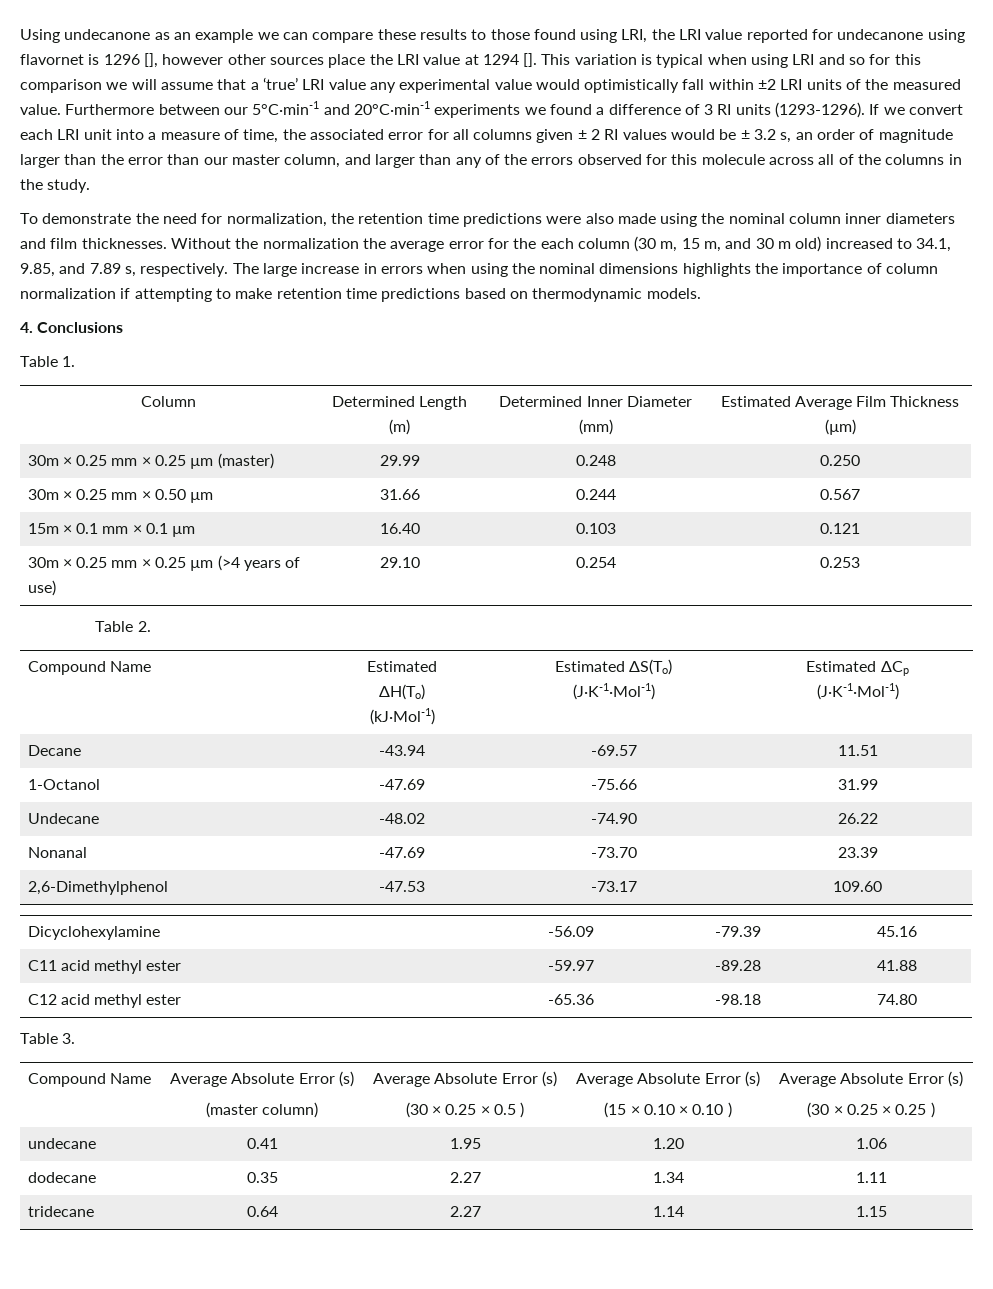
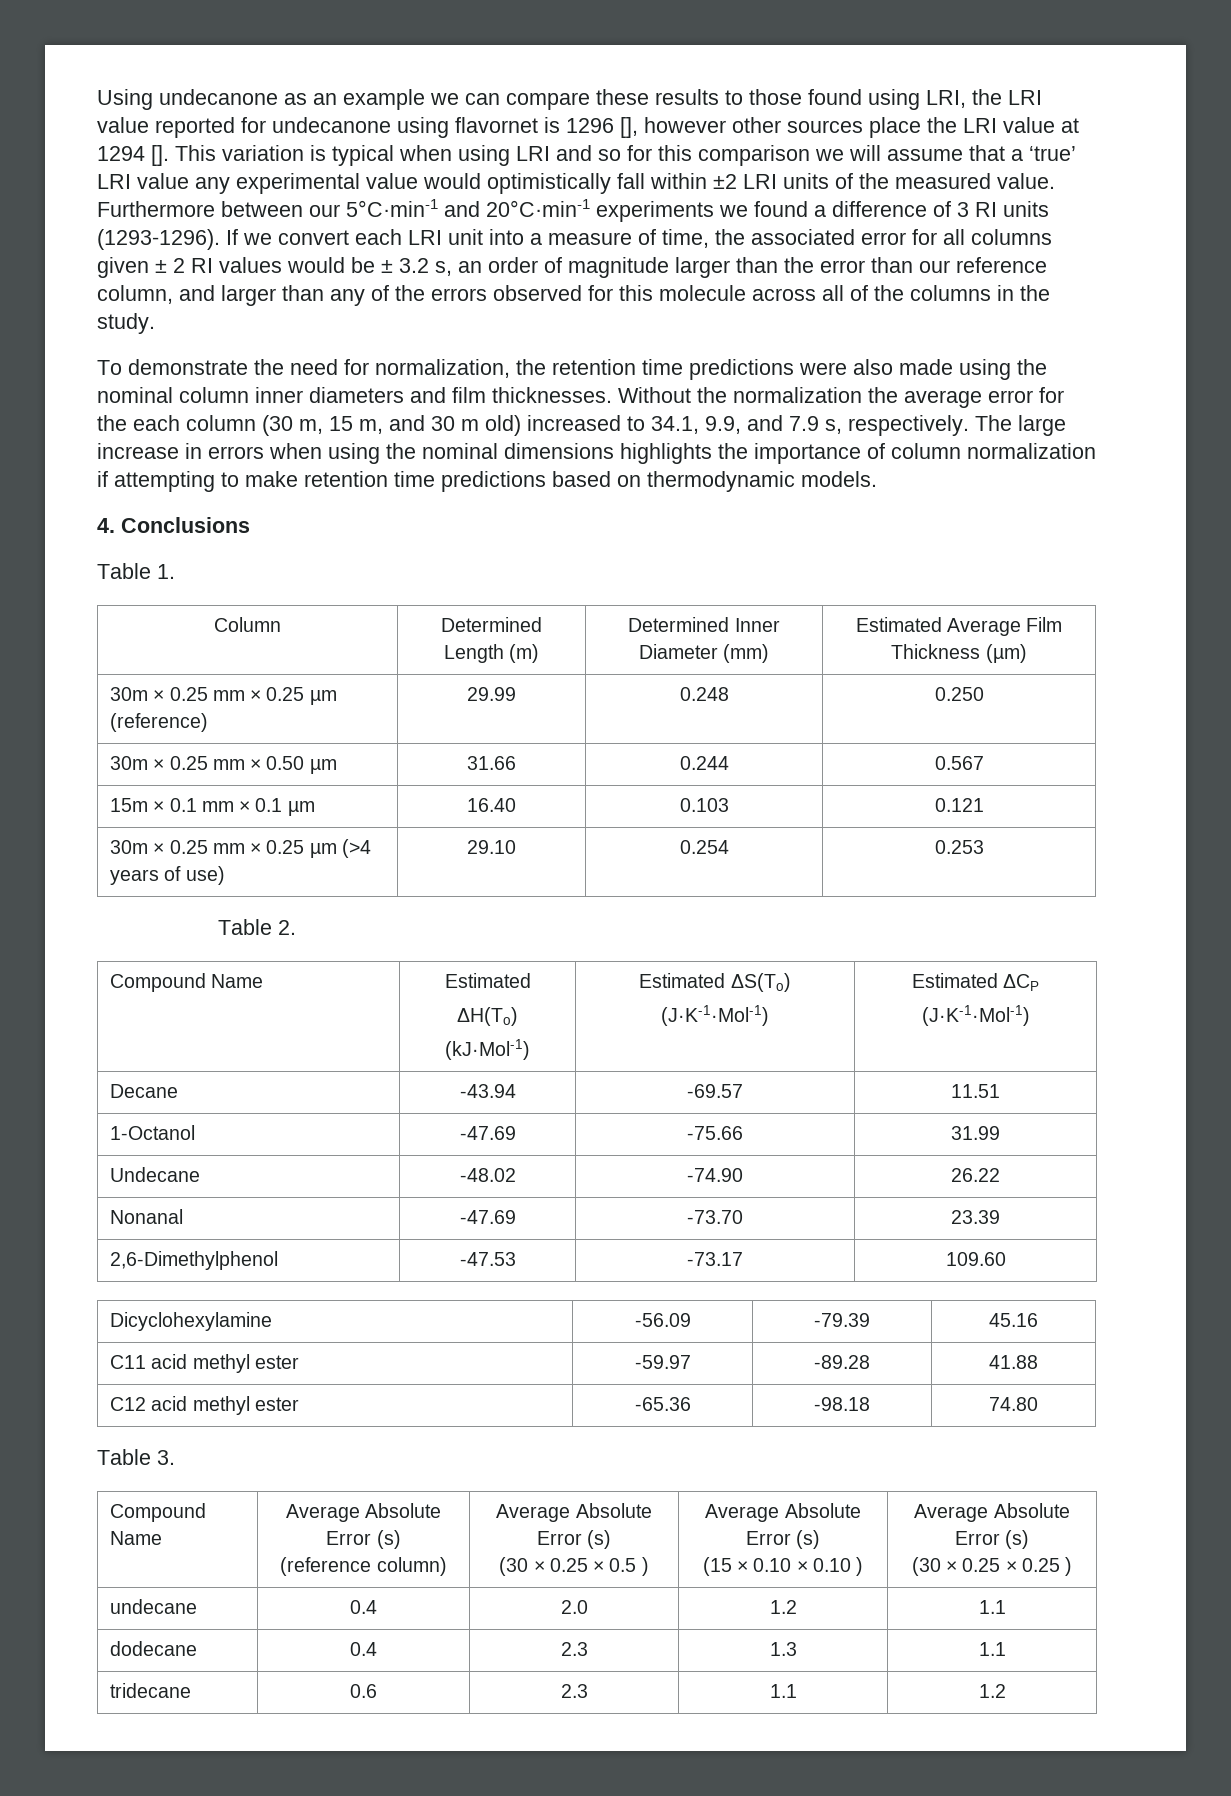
- If we convert each LRI unit into a measure of time, the associated error for all columns given ± 2 RI values would be ± 3.2 s, an order of magnitude larger than the error than our master column, and larger than any of the errors observed for this molecule across all of the columns in the study.
+ If we convert each LRI unit into a measure of time, the associated error for all columns given ± 2 RI values would be ± 3.2 s, an order of magnitude larger than the error than our reference column, and larger than any of the errors observed for this molecule across all of the columns in the study.
- Without the normalization the average error for the each column (30 m, 15 m, and 30 m old) increased to 34.1, 9.85, and 7.89 s, respectively.
+ Without the normalization the average error for the each column (30 m, 15 m, and 30 m old) increased to 34.1, 9.9, and 7.9 s, respectively.
- 30m × 0.25 mm × 0.25 µm (master) | 29.99 | 0.248 | 0.250
+ 30m × 0.25 mm × 0.25 µm (reference) | 29.99 | 0.248 | 0.250
  Compound Name | Estimated
  ΔH(To)
  (kJ·Mol-1) | Estimated ΔS(To)
- (J·K-1·Mol-1) | Estimated ΔCp
+ (J·K-1·Mol-1) | Estimated ΔCP
  Compound Name | Average Absolute Error (s)
- (master column) | Average Absolute Error (s)
+ (reference column) | Average Absolute Error (s)
- undecane | 0.41 | 1.95 | 1.20 | 1.06
- dodecane | 0.35 | 2.27 | 1.34 | 1.11
- tridecane | 0.64 | 2.27 | 1.14 | 1.15
+ undecane | 0.4 | 2.0 | 1.2 | 1.1
+ dodecane | 0.4 | 2.3 | 1.3 | 1.1
+ tridecane | 0.6 | 2.3 | 1.1 | 1.2

